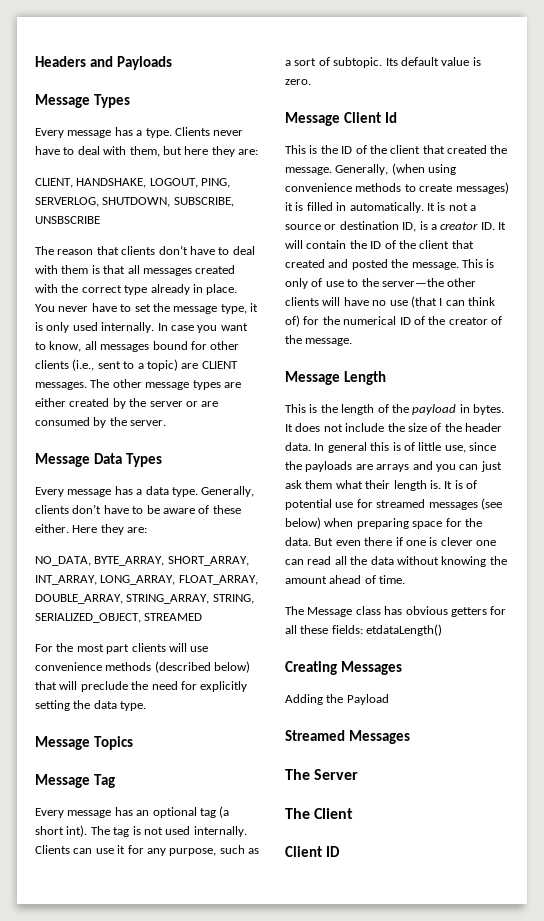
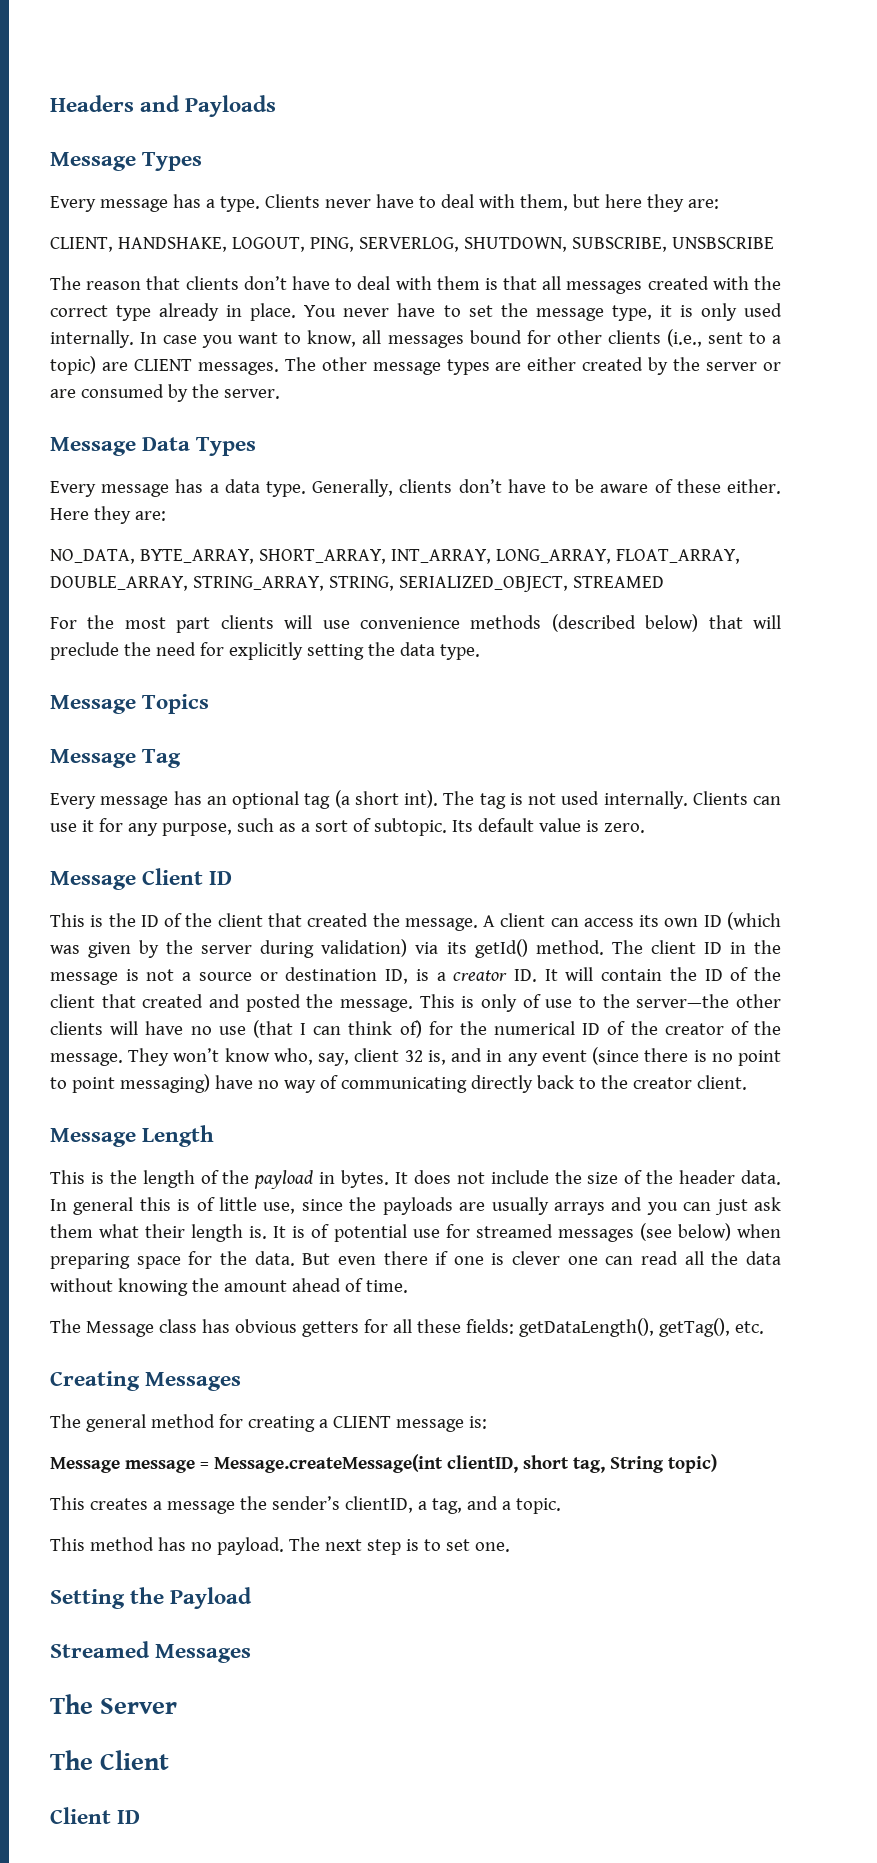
- Message Client Id
+ Message Client ID
- Generally, (when using convenience methods to create messages) it is filled in automatically. It is not a source or destination ID, is a creator ID. It will contain the ID of the client that created and posted the message.
+ A client can access its own ID (which was given by the server during validation) via its getId() method. The client ID in the message is not a source or destination ID, is a creator ID. It will contain the ID of the client that created and posted the message.
+ They won’t know who, say, client 32 is, and in any event (since there is no point to point messaging) have no way of communicating directly back to the creator client.
- In general this is of little use, since the payloads are arrays and you can just ask them what their length is.
+ In general this is of little use, since the payloads are usually arrays and you can just ask them what their length is.
- The Message class has obvious getters for all these fields: etdataLength()
+ The Message class has obvious getters for all these fields: getDataLength(), getTag(), etc.
- Adding the Payload
+ The general method for creating a CLIENT message is:
+ Message message = Message.createMessage(int clientID, short tag, String topic)
+ This creates a message the sender’s clientID, a tag, and a topic.
+ This method has no payload. The next step is to set one.
+ Setting the Payload

